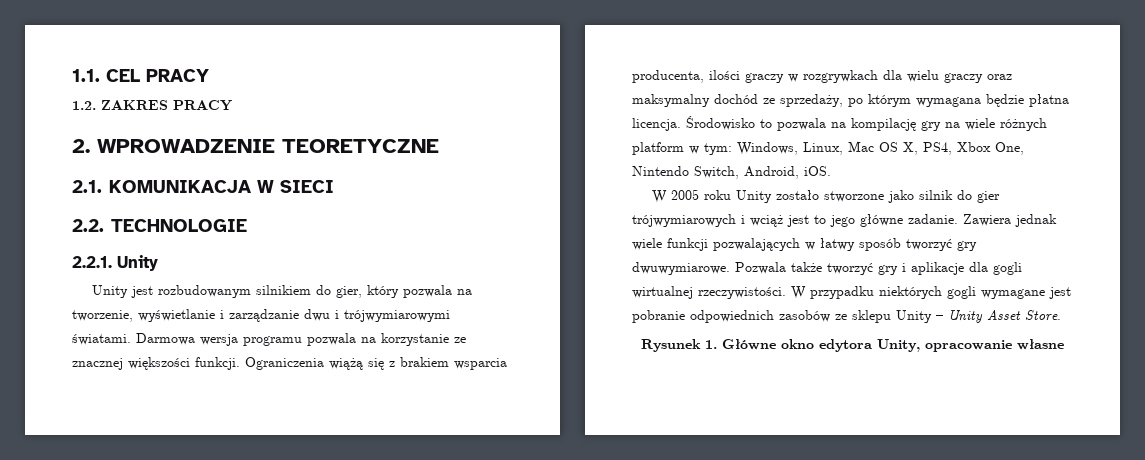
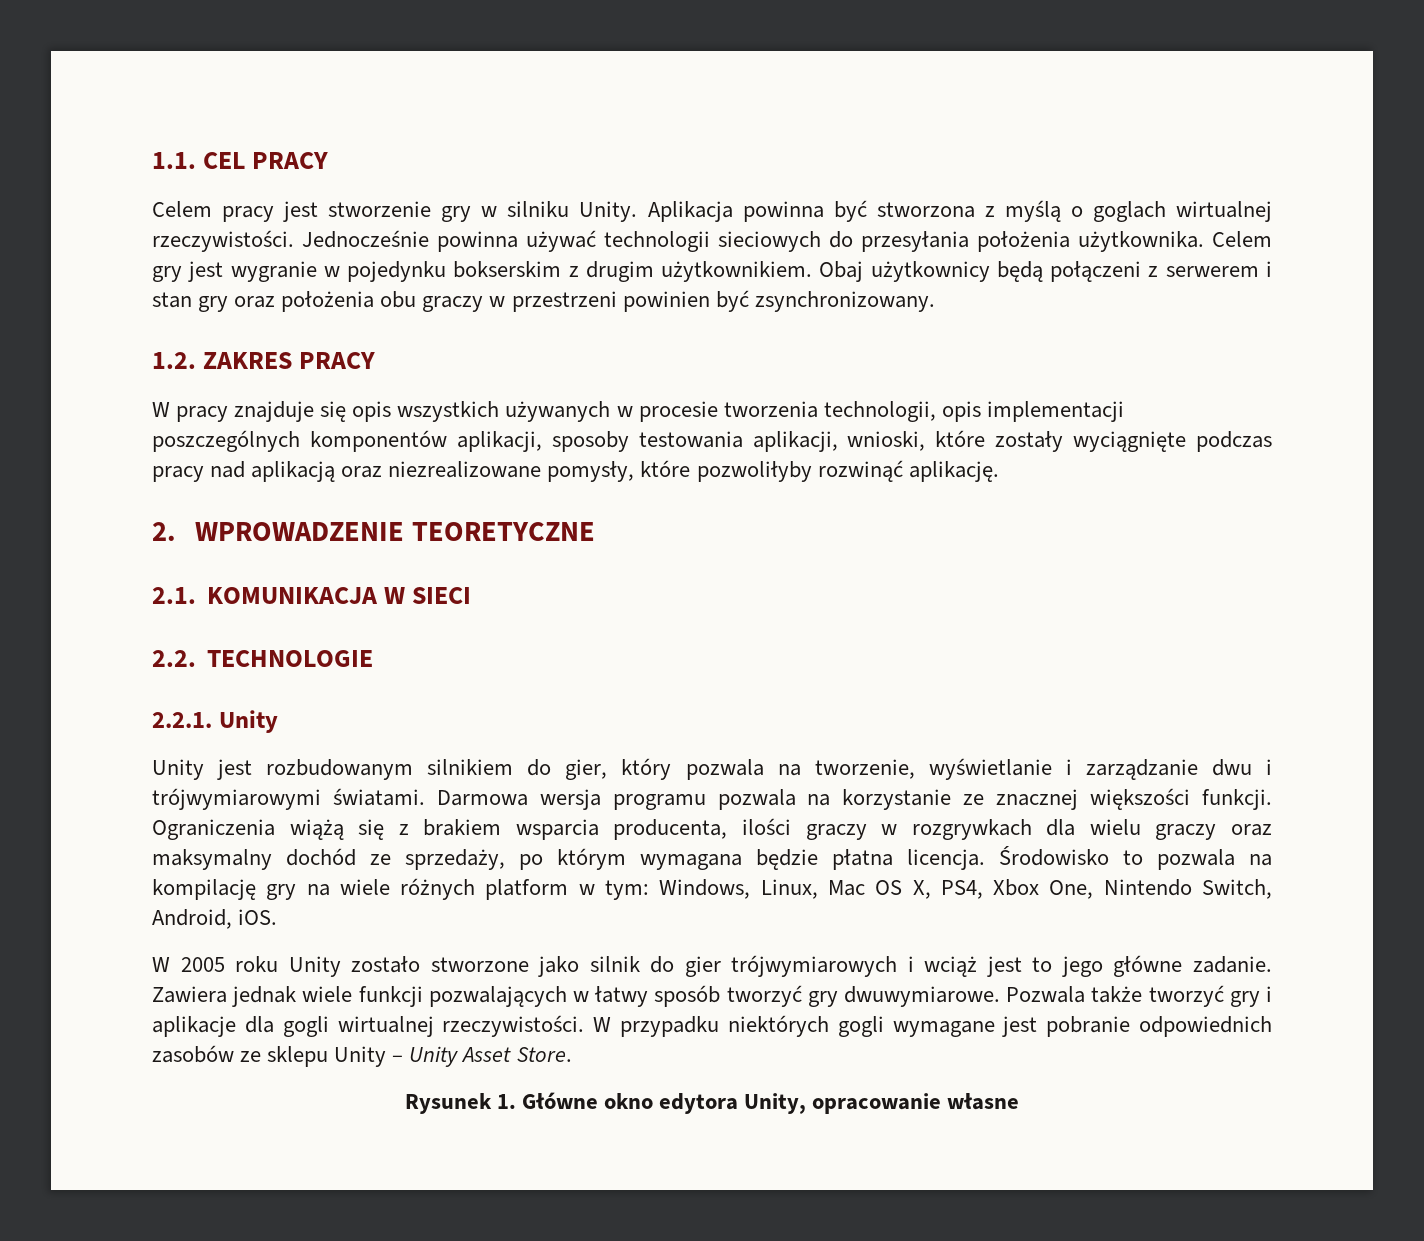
+ Celem pracy jest stworzenie gry w silniku Unity. Aplikacja powinna być stworzona z myślą o goglach wirtualnej rzeczywistości. Jednocześnie powinna używać technologii sieciowych do przesyłania położenia użytkownika. Celem gry jest wygranie w pojedynku bokserskim z drugim użytkownikiem. Obaj użytkownicy będą połączeni z serwerem i stan gry oraz położenia obu graczy w przestrzeni powinien być zsynchronizowany.
  1.2. ZAKRES PRACY
+ W pracy znajduje się opis wszystkich używanych w procesie tworzenia technologii, opis implementacji poszczególnych komponentów aplikacji, sposoby testowania aplikacji, wnioski, które zostały wyciągnięte podczas pracy nad aplikacją oraz niezrealizowane pomysły, które pozwoliłyby rozwinąć aplikację.

